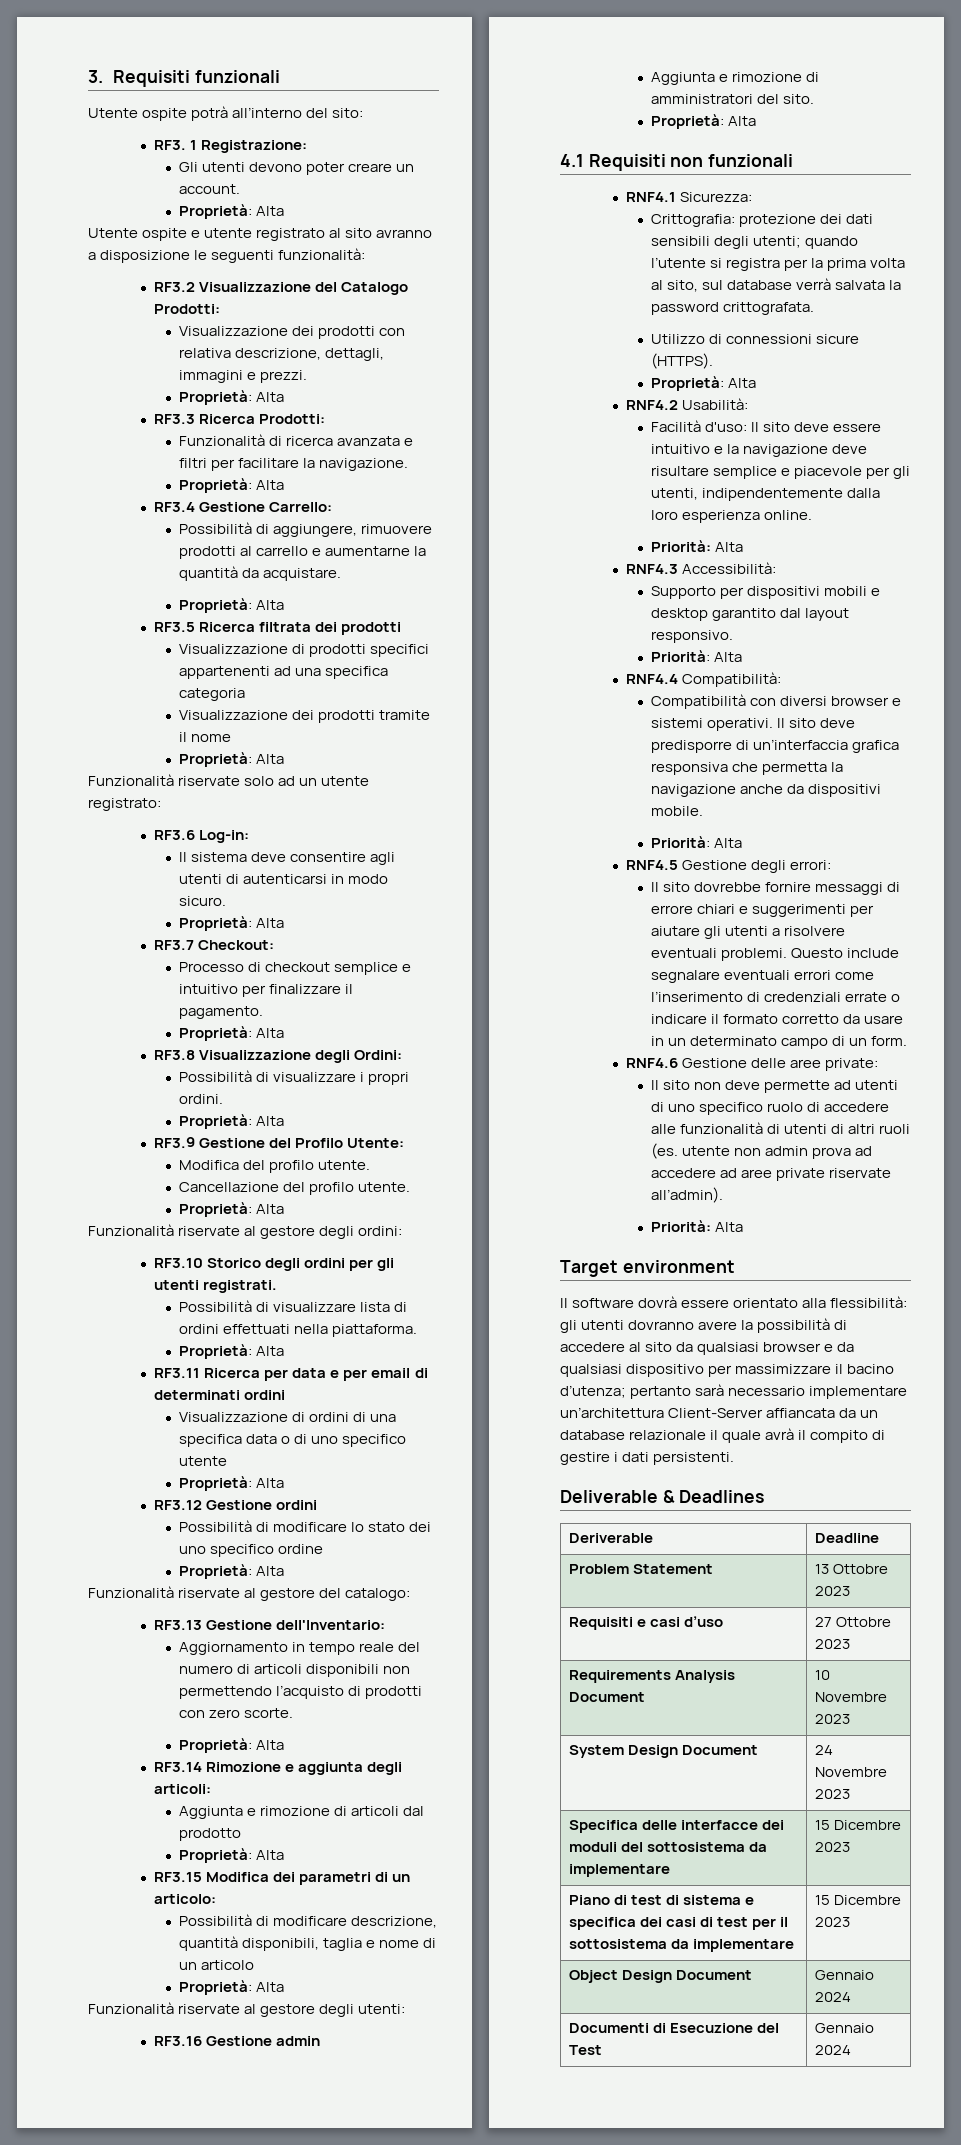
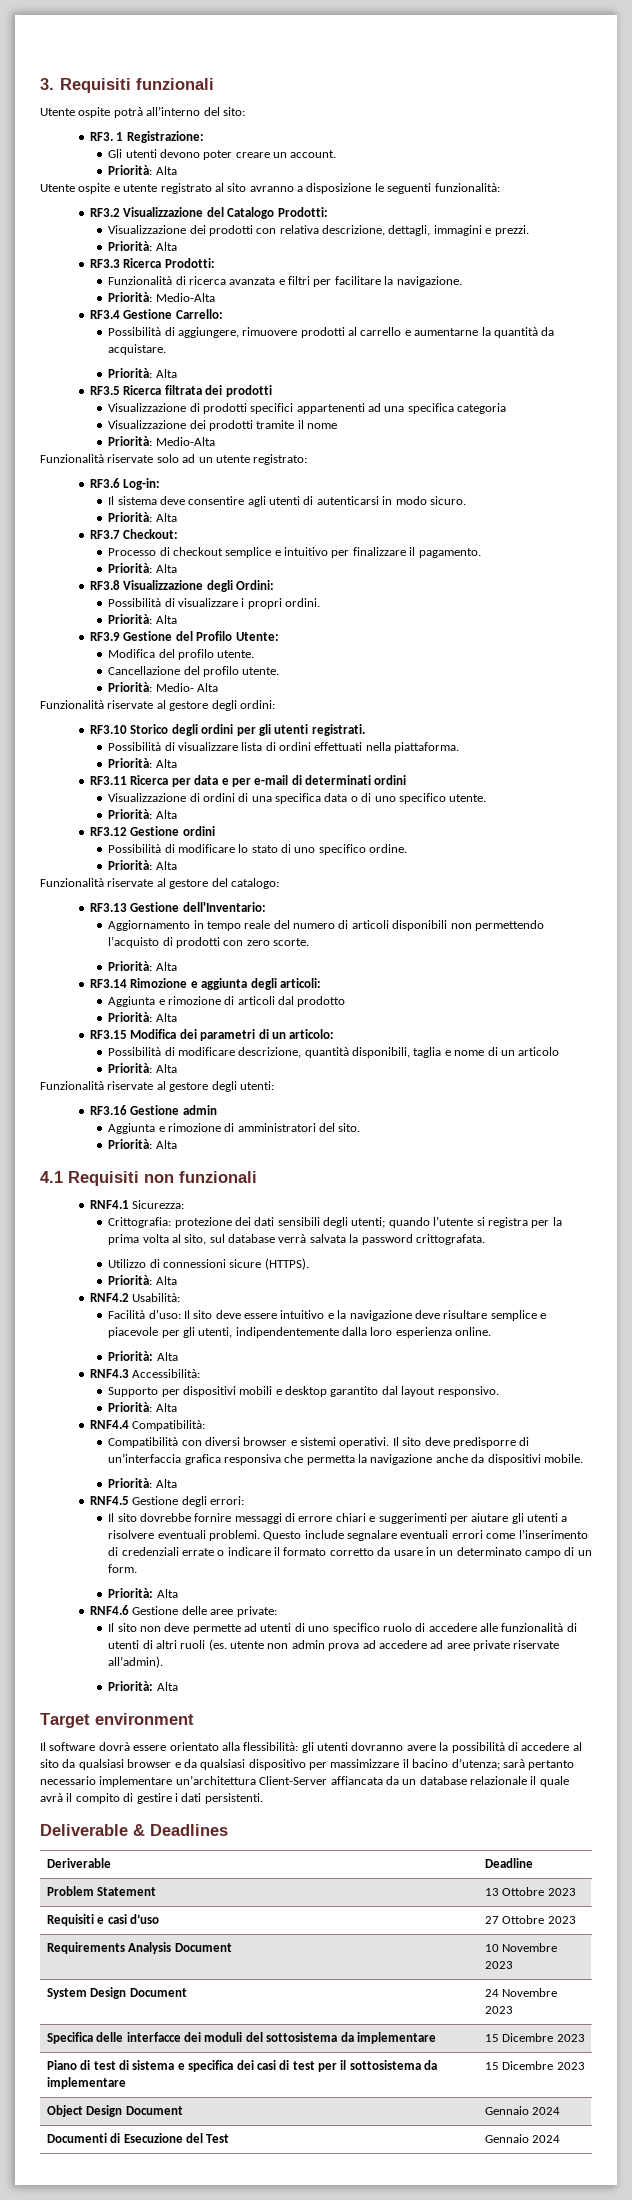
  Gli utenti devono poter creare un account.
- Proprietà: Alta
+ Priorità: Alta
  Visualizzazione dei prodotti con relativa descrizione, dettagli, immagini e prezzi.
- Proprietà: Alta
+ Priorità: Alta
  Funzionalità di ricerca avanzata e filtri per facilitare la navigazione.
- Proprietà: Alta
+ Priorità: Medio-Alta
  Possibilità di aggiungere, rimuovere prodotti al carrello e aumentarne la quantità da acquistare.
- Proprietà: Alta
+ Priorità: Alta
  Visualizzazione dei prodotti tramite il nome
- Proprietà: Alta
+ Priorità: Medio-Alta
  Il sistema deve consentire agli utenti di autenticarsi in modo sicuro.
- Proprietà: Alta
+ Priorità: Alta
  Processo di checkout semplice e intuitivo per finalizzare il pagamento.
- Proprietà: Alta
+ Priorità: Alta
  Possibilità di visualizzare i propri ordini.
- Proprietà: Alta
+ Priorità: Alta
  Cancellazione del profilo utente.
- Proprietà: Alta
+ Priorità: Medio- Alta
  Possibilità di visualizzare lista di ordini effettuati nella piattaforma.
- Proprietà: Alta
+ Priorità: Alta
- RF3.11 Ricerca per data e per email di determinati ordini
+ RF3.11 Ricerca per data e per e-mail di determinati ordini
- Visualizzazione di ordini di una specifica data o di uno specifico utente
- Proprietà: Alta
+ Visualizzazione di ordini di una specifica data o di uno specifico utente.
+ Priorità: Alta
- Possibilità di modificare lo stato dei uno specifico ordine
- Proprietà: Alta
+ Possibilità di modificare lo stato di uno specifico ordine.
+ Priorità: Alta
  Aggiornamento in tempo reale del numero di articoli disponibili non permettendo l’acquisto di prodotti con zero scorte.
- Proprietà: Alta
+ Priorità: Alta
  Aggiunta e rimozione di articoli dal prodotto
- Proprietà: Alta
+ Priorità: Alta
  Possibilità di modificare descrizione, quantità disponibili, taglia e nome di un articolo
- Proprietà: Alta
+ Priorità: Alta
  Aggiunta e rimozione di amministratori del sito.
- Proprietà: Alta
+ Priorità: Alta
  Utilizzo di connessioni sicure (HTTPS).
- Proprietà: Alta
+ Priorità: Alta
  Questo include segnalare eventuali errori come l’inserimento di credenziali errate o indicare il formato corretto da usare in un determinato campo di un form.
+ Priorità: Alta
- Il software dovrà essere orientato alla flessibilità: gli utenti dovranno avere la possibilità di accedere al sito da qualsiasi browser e da qualsiasi dispositivo per massimizzare il bacino d’utenza; pertanto sarà necessario implementare un’architettura Client-Server affiancata da un database relazionale il quale avrà il compito di gestire i dati persistenti.
+ Il software dovrà essere orientato alla flessibilità: gli utenti dovranno avere la possibilità di accedere al sito da qualsiasi browser e da qualsiasi dispositivo per massimizzare il bacino d’utenza; sarà pertanto necessario implementare un’architettura Client-Server affiancata da un database relazionale il quale avrà il compito di gestire i dati persistenti.

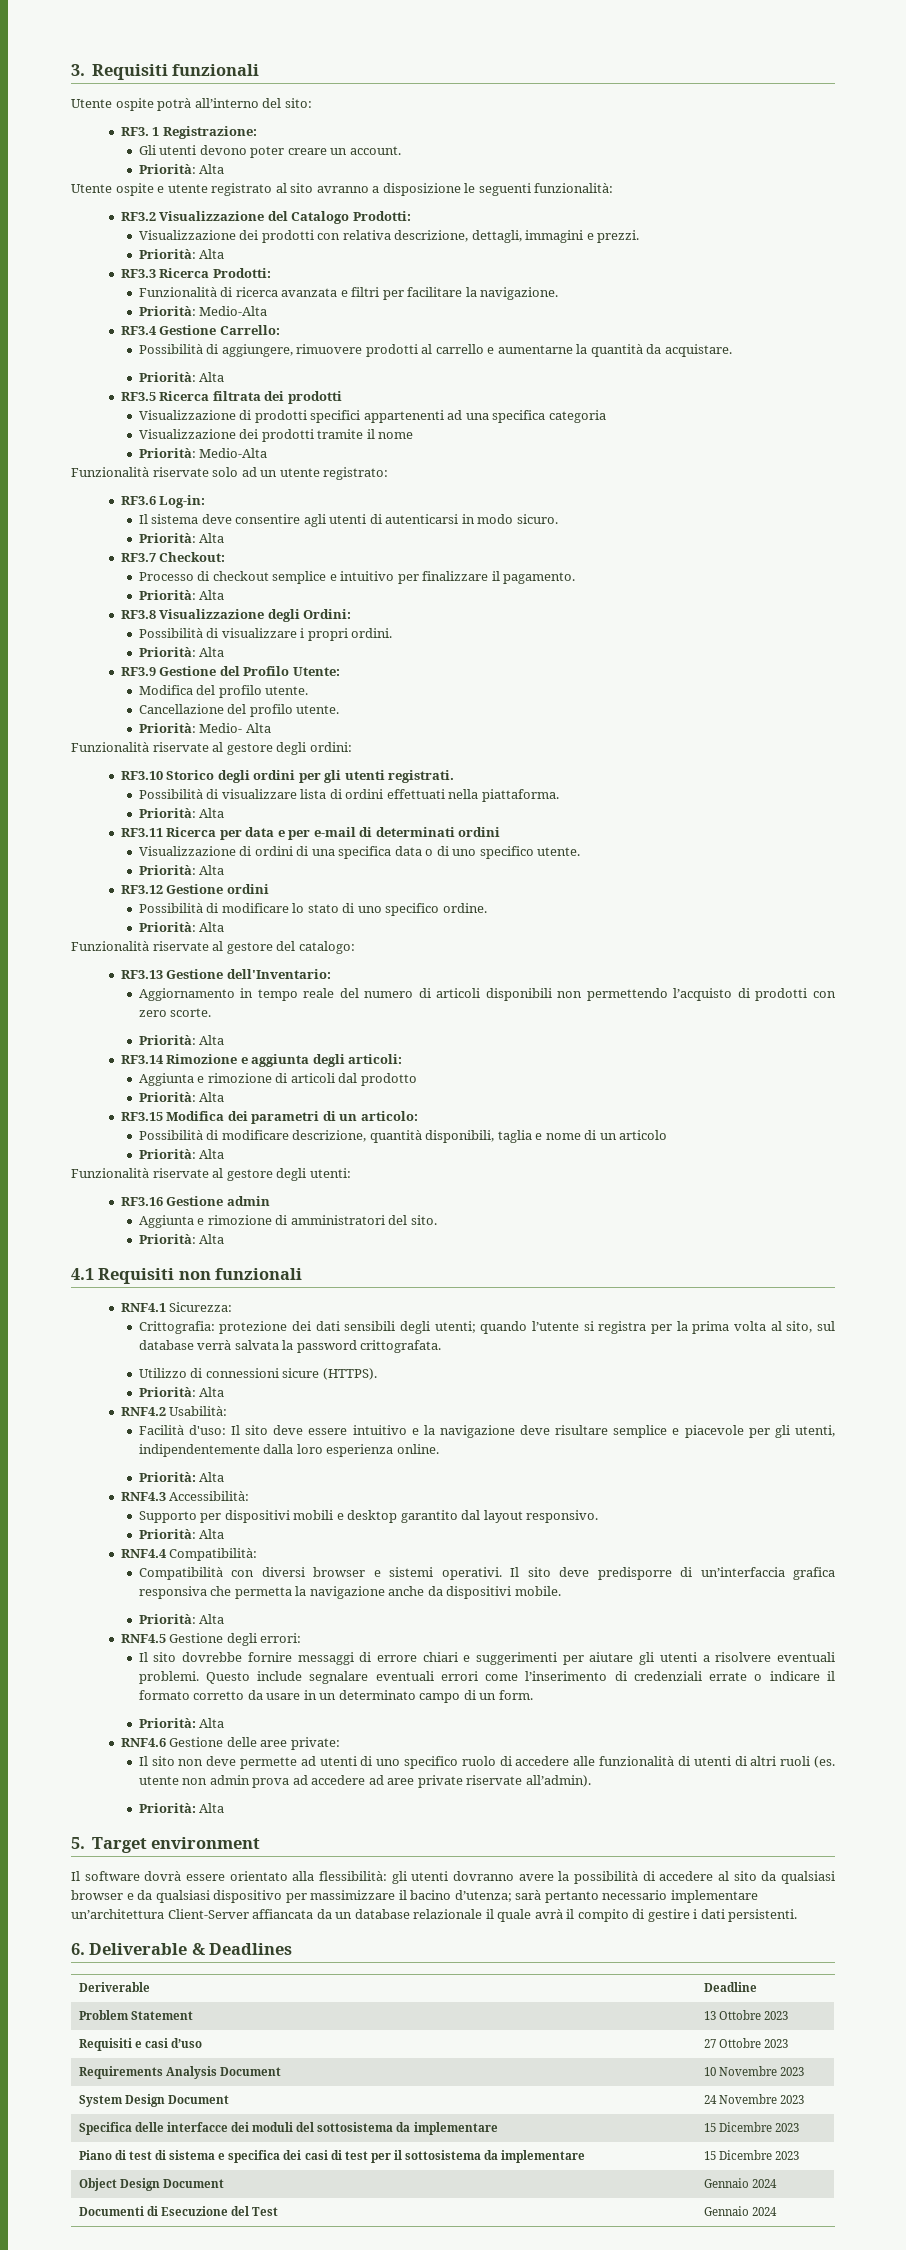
- Target environment
+ 5. Target environment
- Deliverable & Deadlines
+ 6. Deliverable & Deadlines

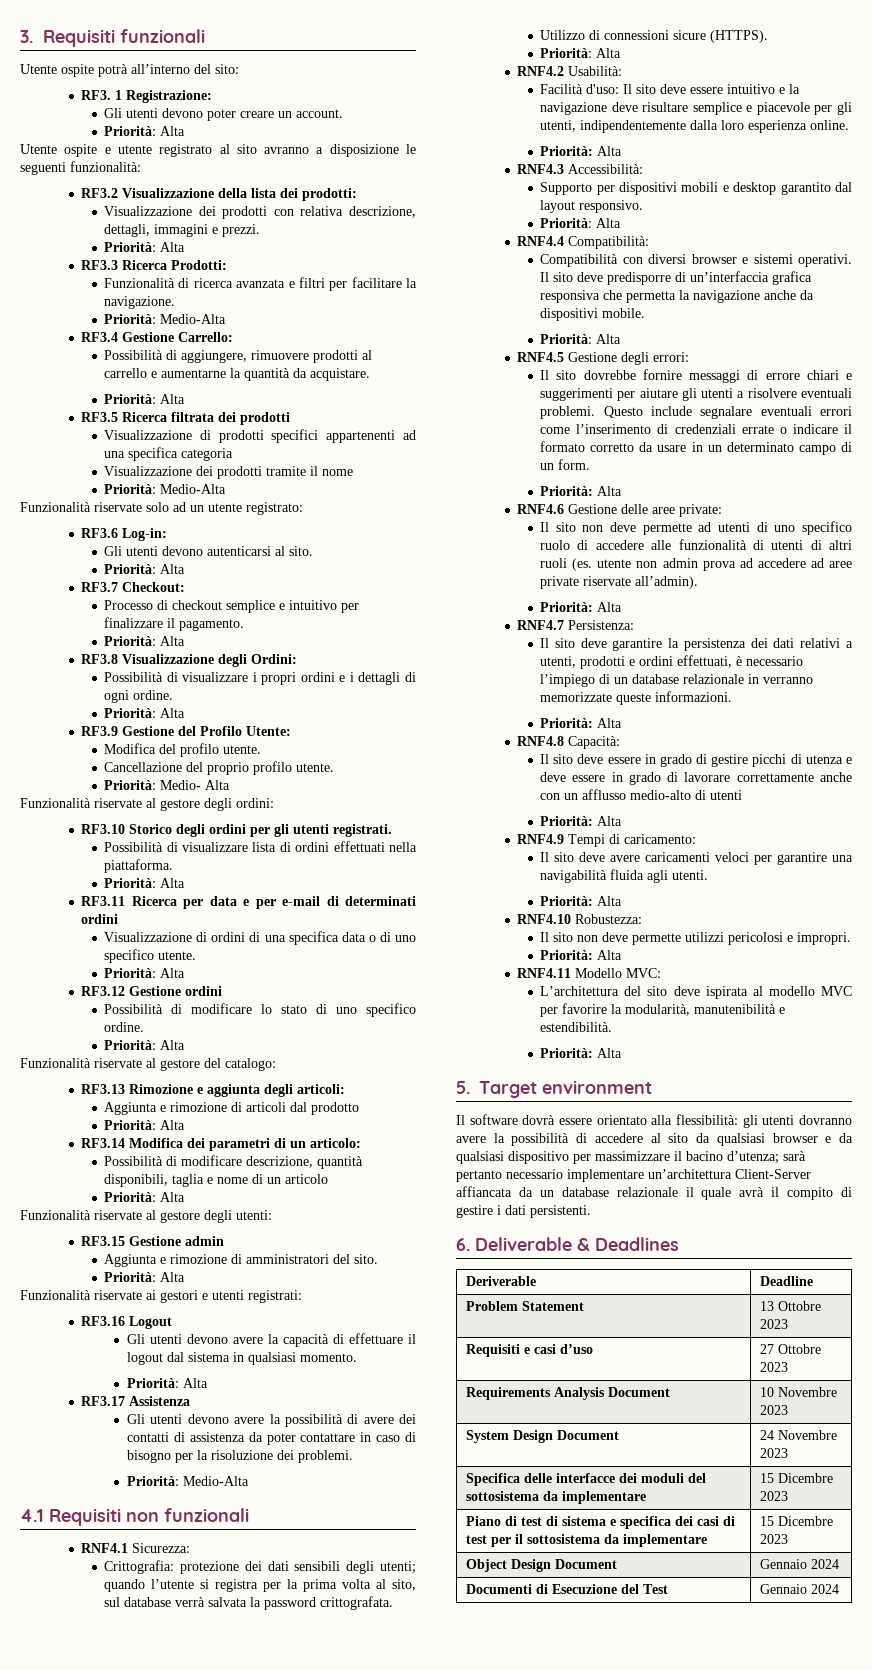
- RF3.2 Visualizzazione del Catalogo Prodotti:
+ RF3.2 Visualizzazione della lista dei prodotti:
- Il sistema deve consentire agli utenti di autenticarsi in modo sicuro.
+ Gli utenti devono autenticarsi al sito.
- Possibilità di visualizzare i propri ordini.
+ Possibilità di visualizzare i propri ordini e i dettagli di ogni ordine.
- Cancellazione del profilo utente.
+ Cancellazione del proprio profilo utente.
- RF3.13 Gestione dell'Inventario:
- Aggiornamento in tempo reale del numero di articoli disponibili non permettendo l’acquisto di prodotti con zero scorte.
- Priorità: Alta
- RF3.14 Rimozione e aggiunta degli articoli:
+ RF3.13 Rimozione e aggiunta degli articoli:
- RF3.15 Modifica dei parametri di un articolo:
+ RF3.14 Modifica dei parametri di un articolo:
- RF3.16 Gestione admin
+ RF3.15 Gestione admin
+ Funzionalità riservate ai gestori e utenti registrati:
+ RF3.16 Logout
+ Gli utenti devono avere la capacità di effettuare il logout dal sistema in qualsiasi momento.
+ Priorità: Alta
+ RF3.17 Assistenza
+ Gli utenti devono avere la possibilità di avere dei contatti di assistenza da poter contattare in caso di bisogno per la risoluzione dei problemi.
+ Priorità: Medio-Alta
+ RNF4.7 Persistenza:
+ Il sito deve garantire la persistenza dei dati relativi a utenti, prodotti e ordini effettuati, è necessario l’impiego di un database relazionale in verranno memorizzate queste informazioni.
+ Priorità: Alta
+ RNF4.8 Capacità:
+ Il sito deve essere in grado di gestire picchi di utenza e deve essere in grado di lavorare correttamente anche con un afflusso medio-alto di utenti
+ Priorità: Alta
+ RNF4.9 Tempi di caricamento:
+ Il sito deve avere caricamenti veloci per garantire una navigabilità fluida agli utenti.
+ Priorità: Alta
+ RNF4.10 Robustezza:
+ Il sito non deve permette utilizzi pericolosi e impropri.
+ Priorità: Alta
+ RNF4.11 Modello MVC:
+ L’architettura del sito deve ispirata al modello MVC per favorire la modularità, manutenibilità e estendibilità.
+ Priorità: Alta

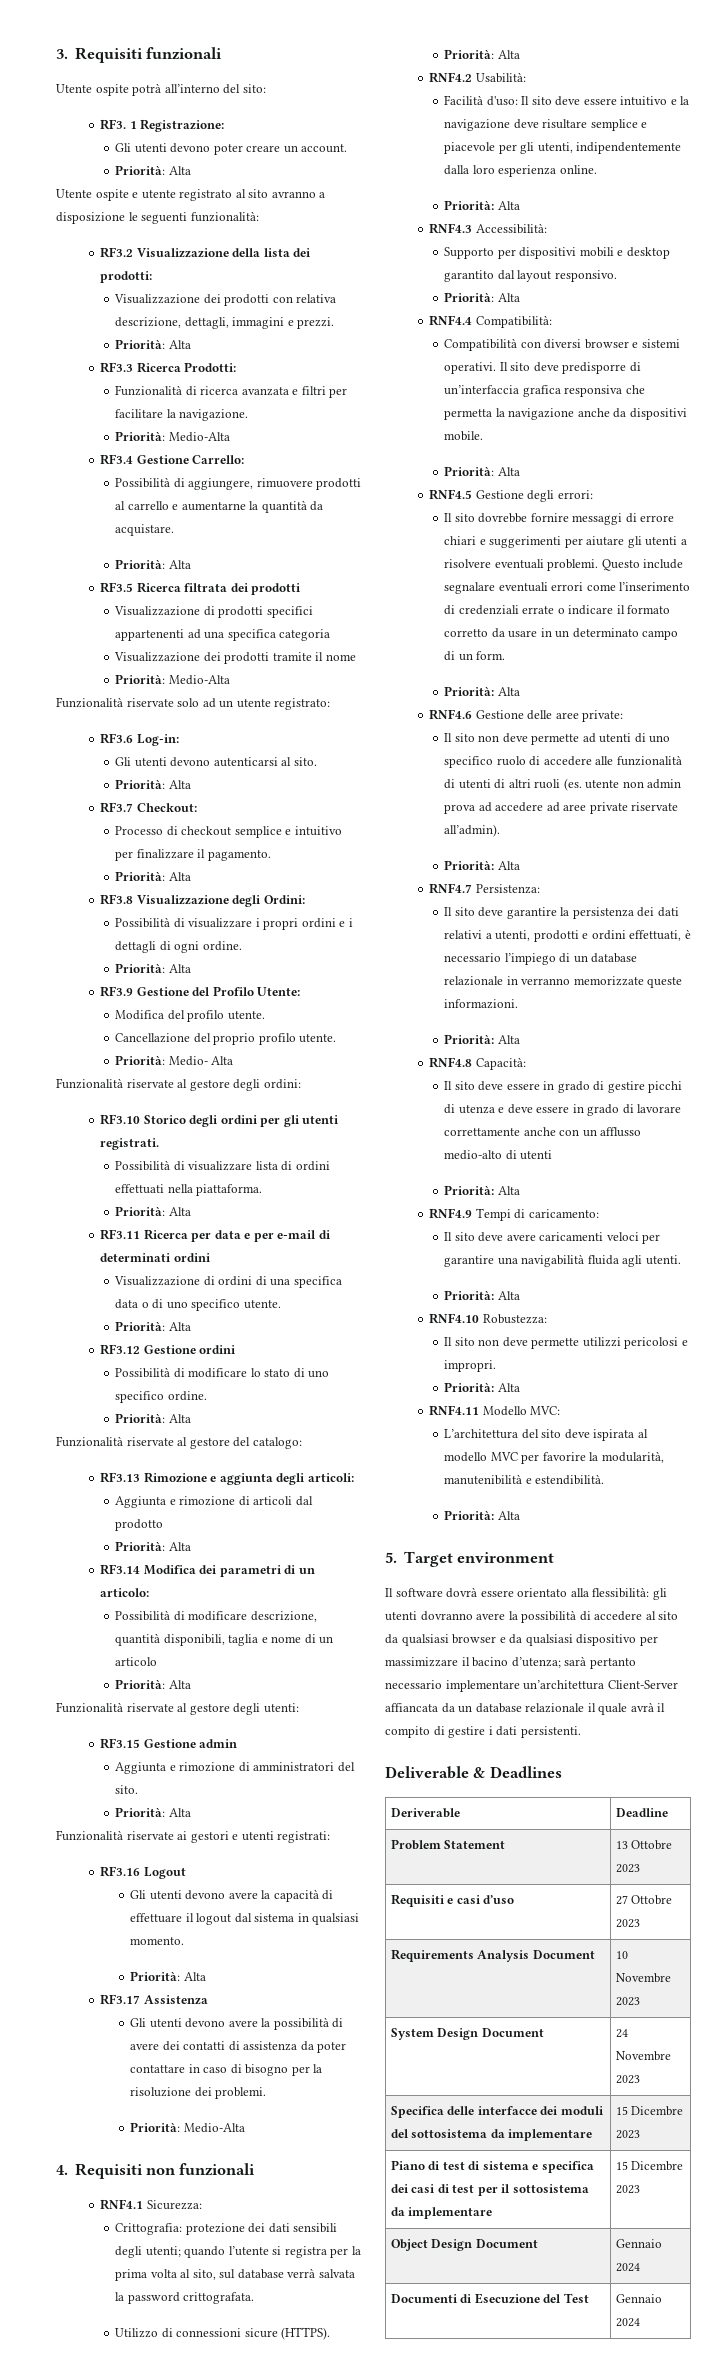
- 4.1 Requisiti non funzionali
+ 4. Requisiti non funzionali
- 6. Deliverable & Deadlines
+ Deliverable & Deadlines

